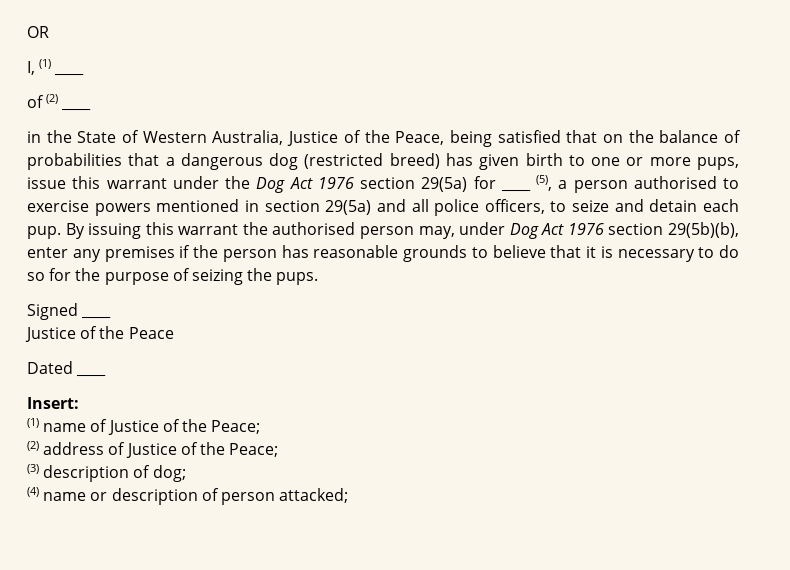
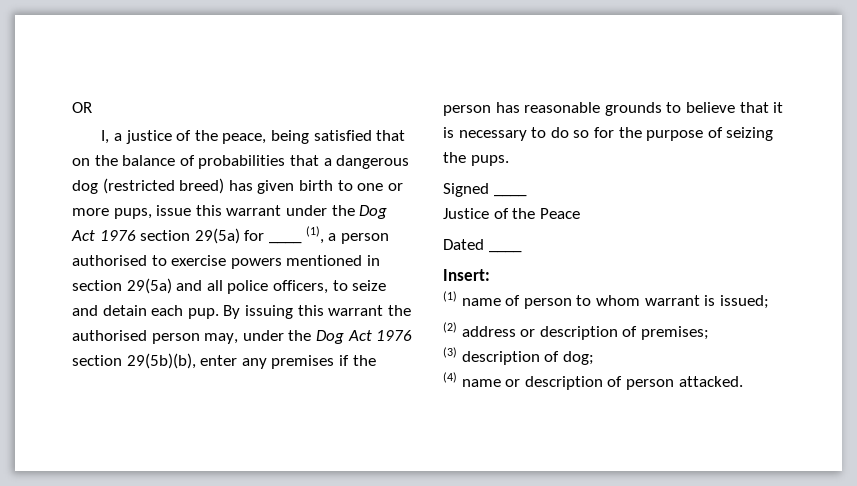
- I, (1) ____
- of (2) ____
- in the State of Western Australia, Justice of the Peace, being satisfied that on the balance of probabilities that a dangerous dog (restricted breed) has given birth to one or more pups, issue this warrant under the Dog Act 1976 section 29(5a) for ____ (5), a person authorised to exercise powers mentioned in section 29(5a) and all police officers, to seize and detain each pup.
+ I, a justice of the peace, being satisfied that on the balance of probabilities that a dangerous dog (restricted breed) has given birth to one or more pups, issue this warrant under the Dog Act 1976 section 29(5a) for ____ (1), a person authorised to exercise powers mentioned in section 29(5a) and all police officers, to seize and detain each pup.
- By issuing this warrant the authorised person may, under Dog Act 1976 section 29(5b)(b), enter any premises if the person has reasonable grounds to believe that it is necessary to do so for the purpose of seizing the pups.
+ By issuing this warrant the authorised person may, under the Dog Act 1976 section 29(5b)(b), enter any premises if the person has reasonable grounds to believe that it is necessary to do so for the purpose of seizing the pups.
- (1) name of Justice of the Peace;
- (2) address of Justice of the Peace;
+ (1) name of person to whom warrant is issued;
+ (2) address or description of premises;
- (4) name or description of person attacked;
+ (4) name or description of person attacked.

